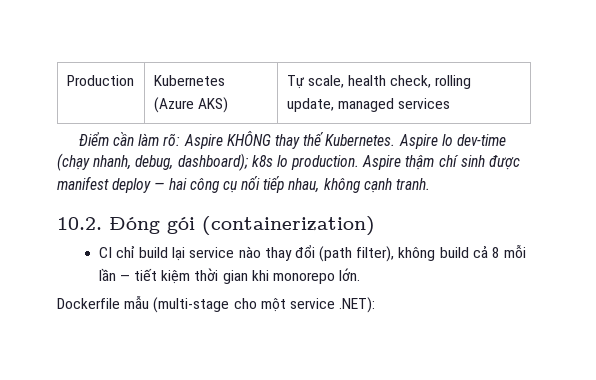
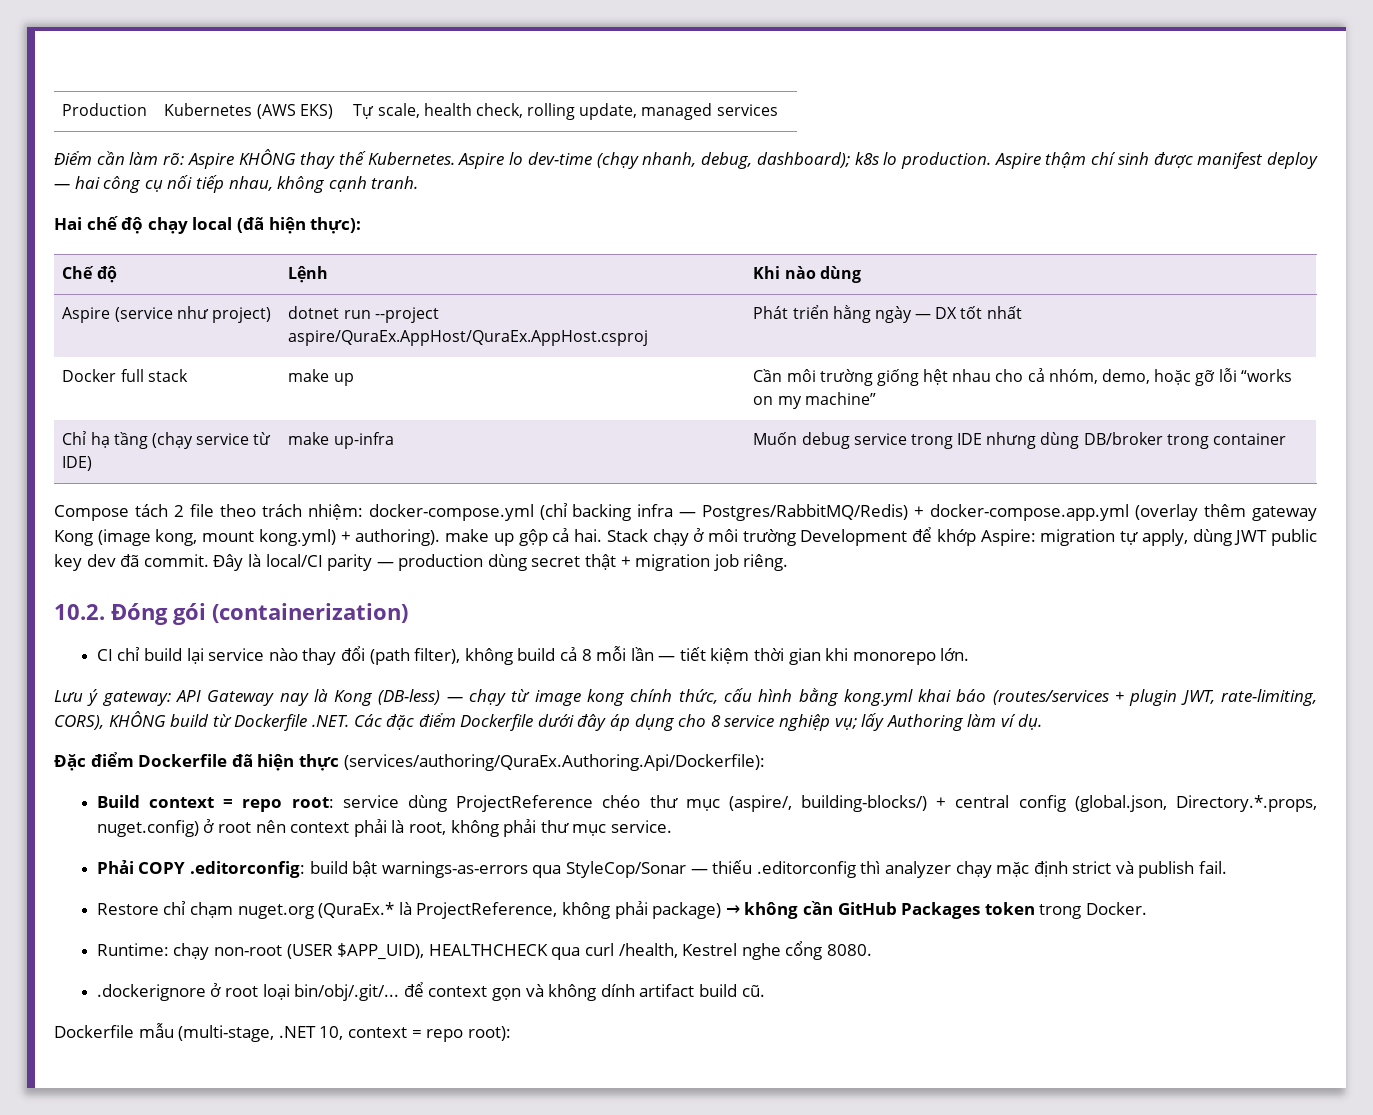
- Production | Kubernetes (Azure AKS) | Tự scale, health check, rolling update, managed services
+ Production | Kubernetes (AWS EKS) | Tự scale, health check, rolling update, managed services
+ Hai chế độ chạy local (đã hiện thực):
+ Chế độ | Lệnh | Khi nào dùng
+ Aspire (service như project) | dotnet run --project aspire/QuraEx.AppHost/QuraEx.AppHost.csproj | Phát triển hằng ngày — DX tốt nhất
+ Docker full stack | make up | Cần môi trường giống hệt nhau cho cả nhóm, demo, hoặc gỡ lỗi “works on my machine”
+ Chỉ hạ tầng (chạy service từ IDE) | make up-infra | Muốn debug service trong IDE nhưng dùng DB/broker trong container
+ Compose tách 2 file theo trách nhiệm: docker-compose.yml (chỉ backing infra — Postgres/RabbitMQ/Redis) + docker-compose.app.yml (overlay thêm gateway Kong (image kong, mount kong.yml) + authoring). make up gộp cả hai. Stack chạy ở môi trường Development để khớp Aspire: migration tự apply, dùng JWT public key dev đã commit. Đây là local/CI parity — production dùng secret thật + migration job riêng.
- Dockerfile mẫu (multi-stage cho một service .NET):
+ Lưu ý gateway: API Gateway nay là Kong (DB-less) — chạy từ image kong chính thức, cấu hình bằng kong.yml khai báo (routes/services + plugin JWT, rate-limiting, CORS), KHÔNG build từ Dockerfile .NET. Các đặc điểm Dockerfile dưới đây áp dụng cho 8 service nghiệp vụ; lấy Authoring làm ví dụ.
+ Đặc điểm Dockerfile đã hiện thực (services/authoring/QuraEx.Authoring.Api/Dockerfile):
+ Build context = repo root: service dùng ProjectReference chéo thư mục (aspire/, building-blocks/) + central config (global.json, Directory.*.props, nuget.config) ở root nên context phải là root, không phải thư mục service.
+ Phải COPY .editorconfig: build bật warnings-as-errors qua StyleCop/Sonar — thiếu .editorconfig thì analyzer chạy mặc định strict và publish fail.
+ Restore chỉ chạm nuget.org (QuraEx.* là ProjectReference, không phải package) → không cần GitHub Packages token trong Docker.
+ Runtime: chạy non-root (USER $APP_UID), HEALTHCHECK qua curl /health, Kestrel nghe cổng 8080.
+ .dockerignore ở root loại bin/obj/.git/... để context gọn và không dính artifact build cũ.
+ Dockerfile mẫu (multi-stage, .NET 10, context = repo root):

